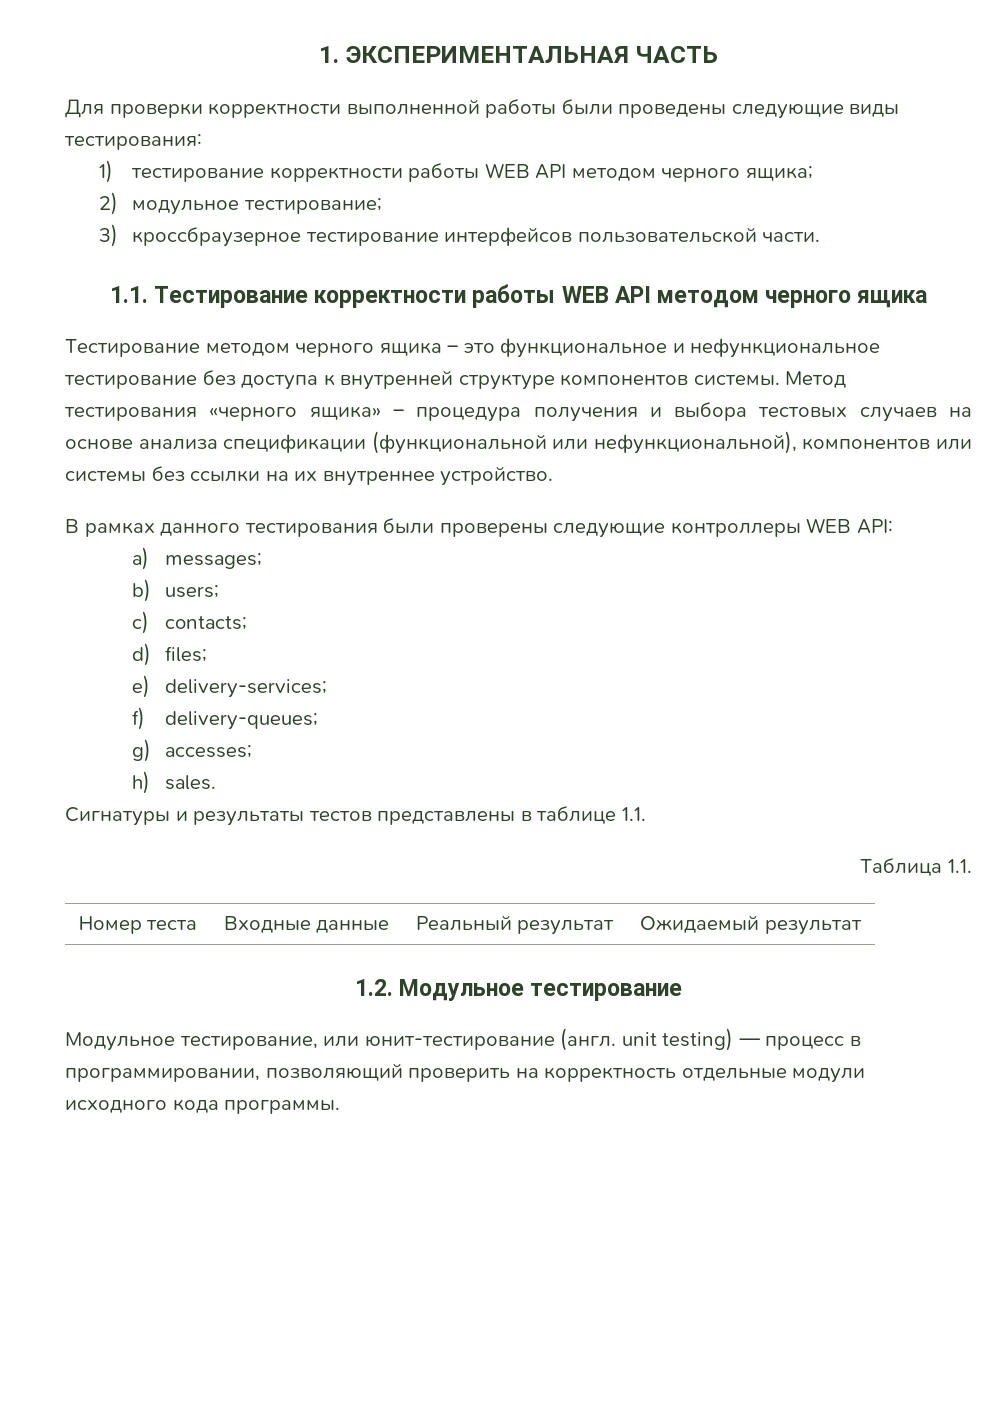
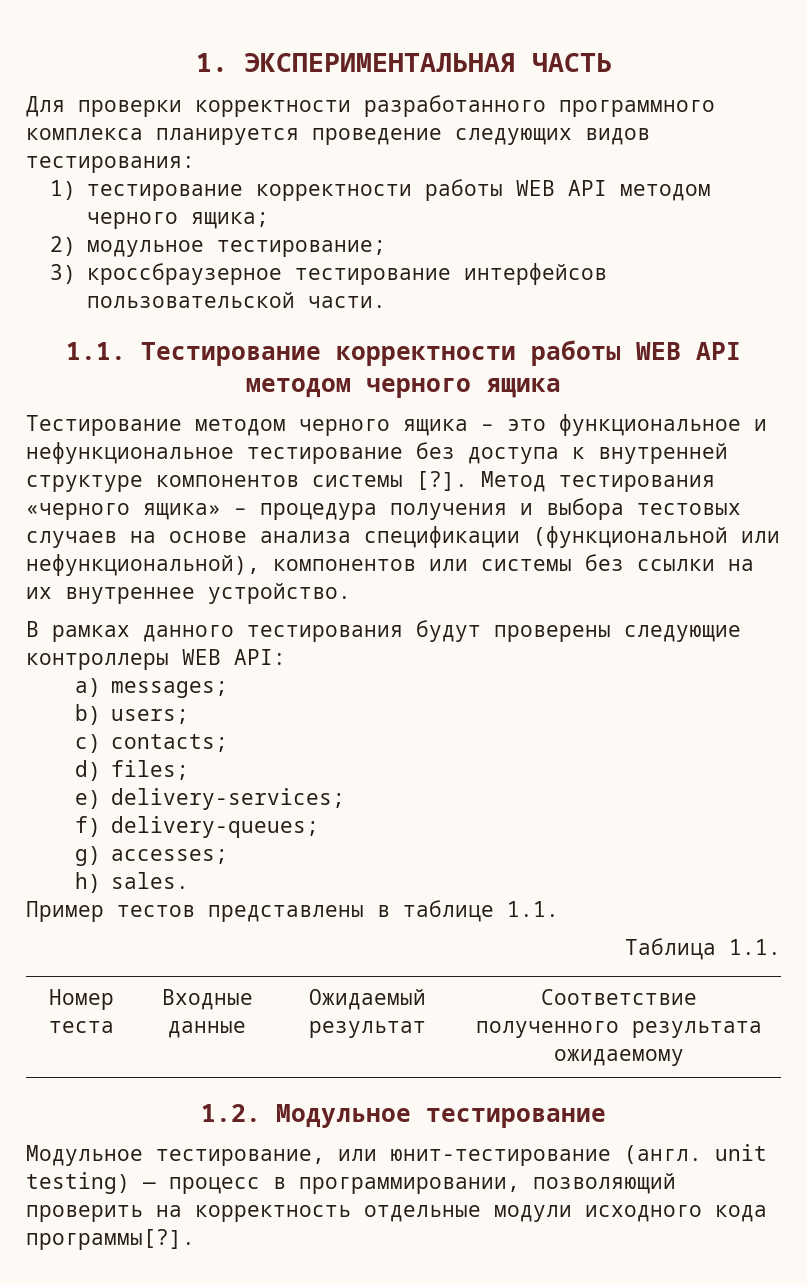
- Для проверки корректности выполненной работы были проведены следующие виды тестирования:
+ Для проверки корректности разработанного программного комплекса планируется проведение следующих видов тестирования:
- Тестирование методом черного ящика – это функциональное и нефункциональное тестирование без доступа к внутренней структуре компонентов системы.
+ Тестирование методом черного ящика – это функциональное и нефункциональное тестирование без доступа к внутренней структуре компонентов системы [?].
- В рамках данного тестирования были проверены следующие контроллеры WEB API:
+ В рамках данного тестирования будут проверены следующие контроллеры WEB API:
- Сигнатуры и результаты тестов представлены в таблице 1.1.
+ Пример тестов представлены в таблице 1.1.
- Номер теста | Входные данные | Реальный результат | Ожидаемый результат
+ Номер теста | Входные данные | Ожидаемый результат | Соответствие полученного результата ожидаемому
- Модульное тестирование, или юнит-тестирование (англ. unit testing) — процесс в программировании, позволяющий проверить на корректность отдельные модули исходного кода программы.
+ Модульное тестирование, или юнит-тестирование (англ. unit testing) — процесс в программировании, позволяющий проверить на корректность отдельные модули исходного кода программы[?].

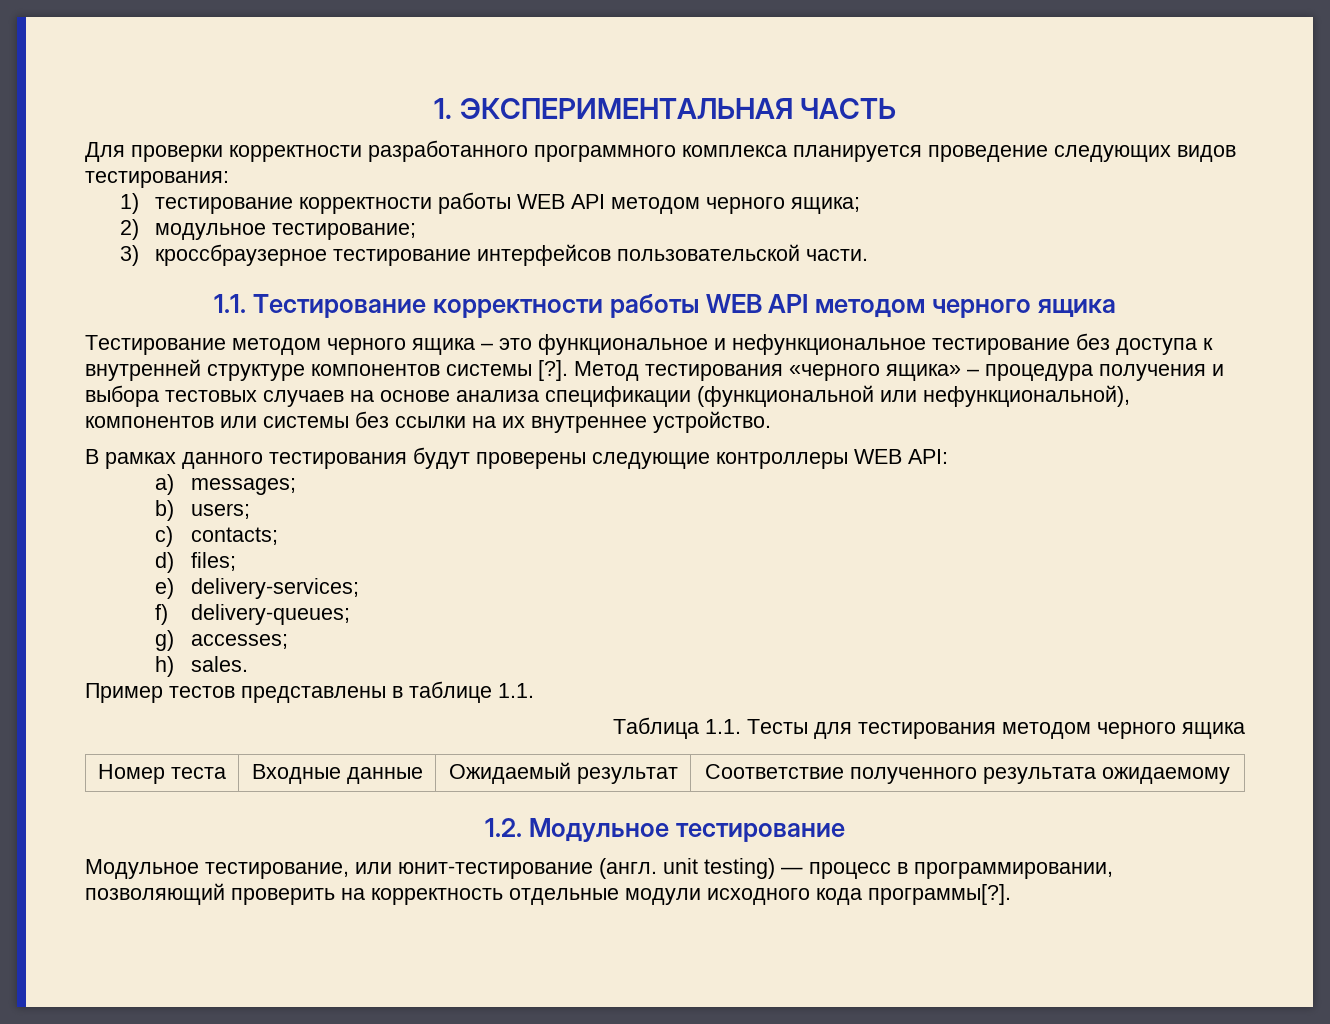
- Таблица 1.1.
+ Таблица 1.1. Тесты для тестирования методом черного ящика

